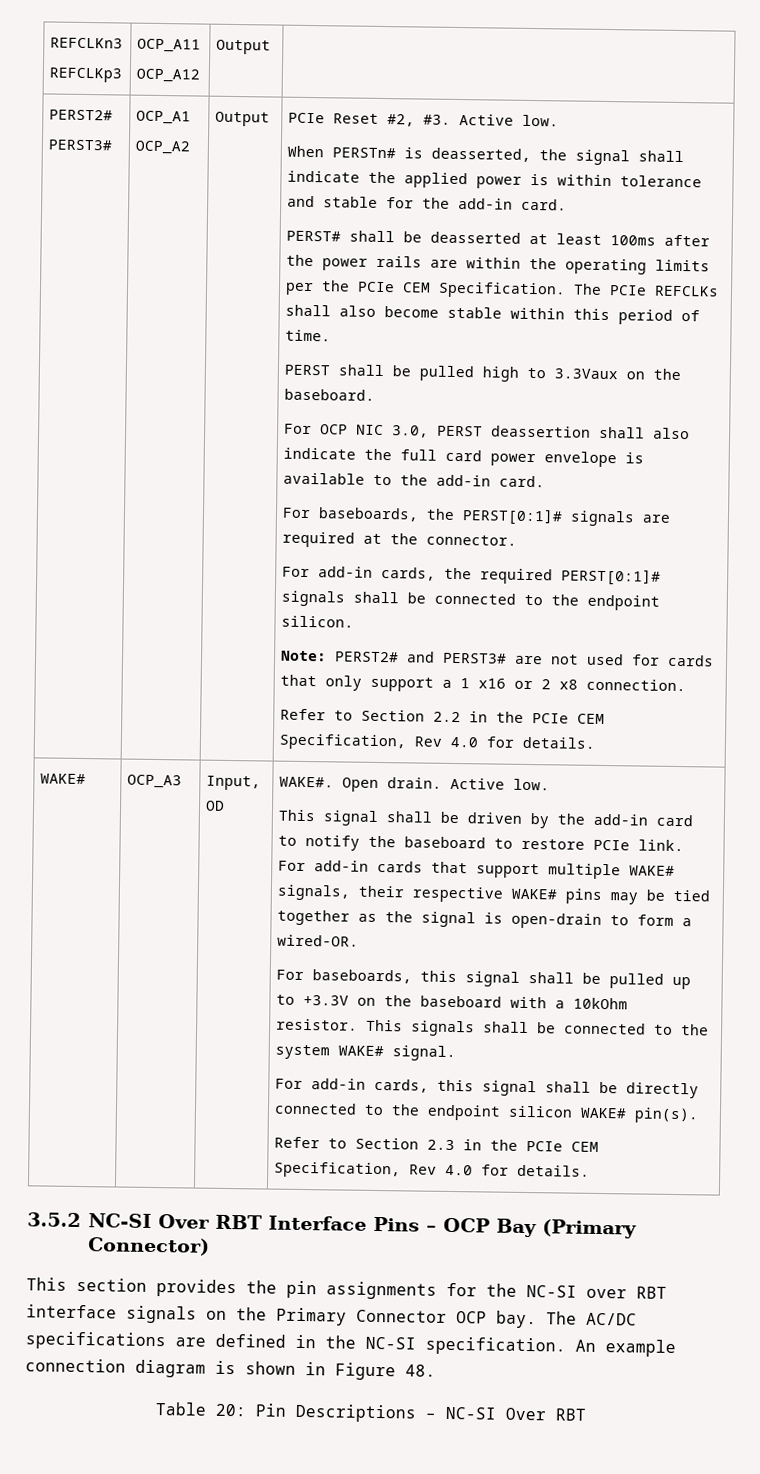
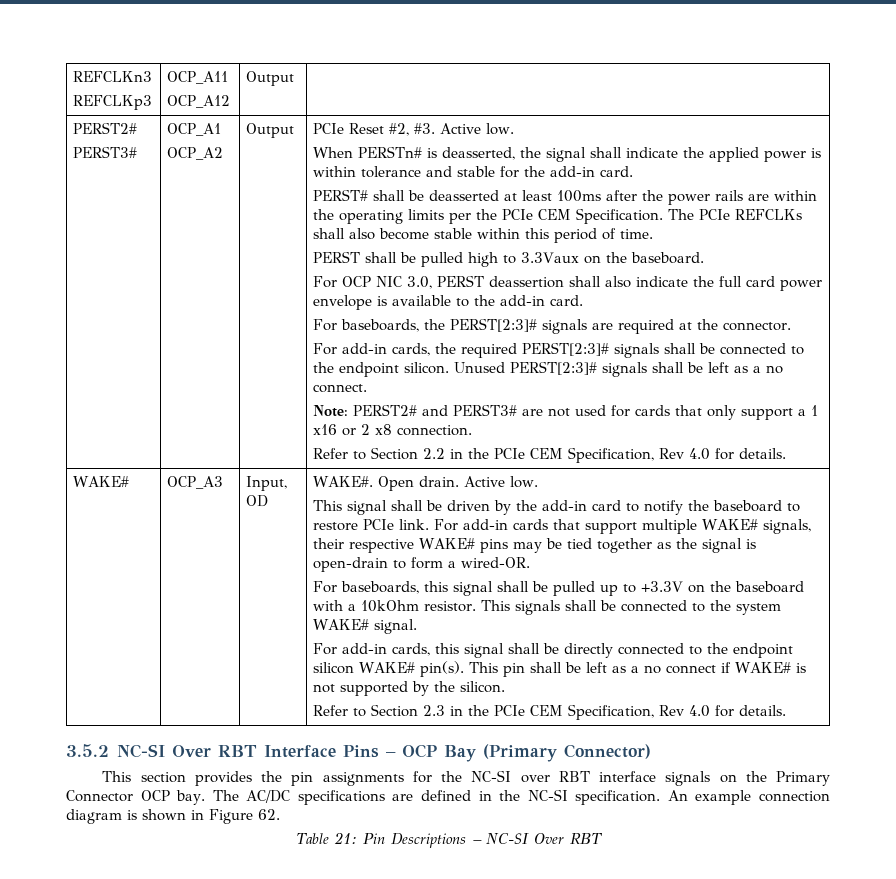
- For baseboards, the PERST[0:1]# signals are required at the connector.
+ For baseboards, the PERST[2:3]# signals are required at the connector.
- For add-in cards, the required PERST[0:1]# signals shall be connected to the endpoint silicon.
+ For add-in cards, the required PERST[2:3]# signals shall be connected to the endpoint silicon. Unused PERST[2:3]# signals shall be left as a no connect.
+ This pin shall be left as a no connect if WAKE# is not supported by the silicon.
- An example connection diagram is shown in Figure 48.
+ An example connection diagram is shown in Figure 62.
- Table 20: Pin Descriptions – NC-SI Over RBT
+ Table 21: Pin Descriptions – NC-SI Over RBT

